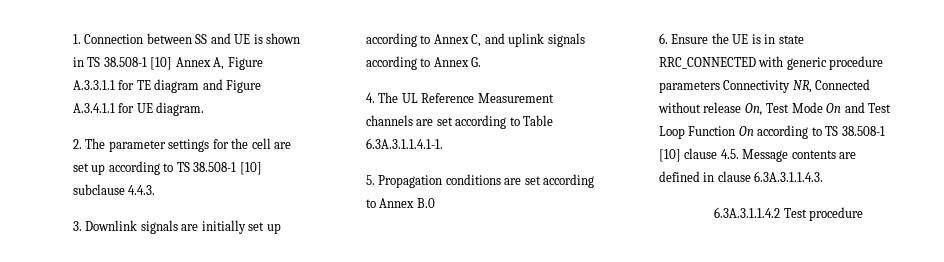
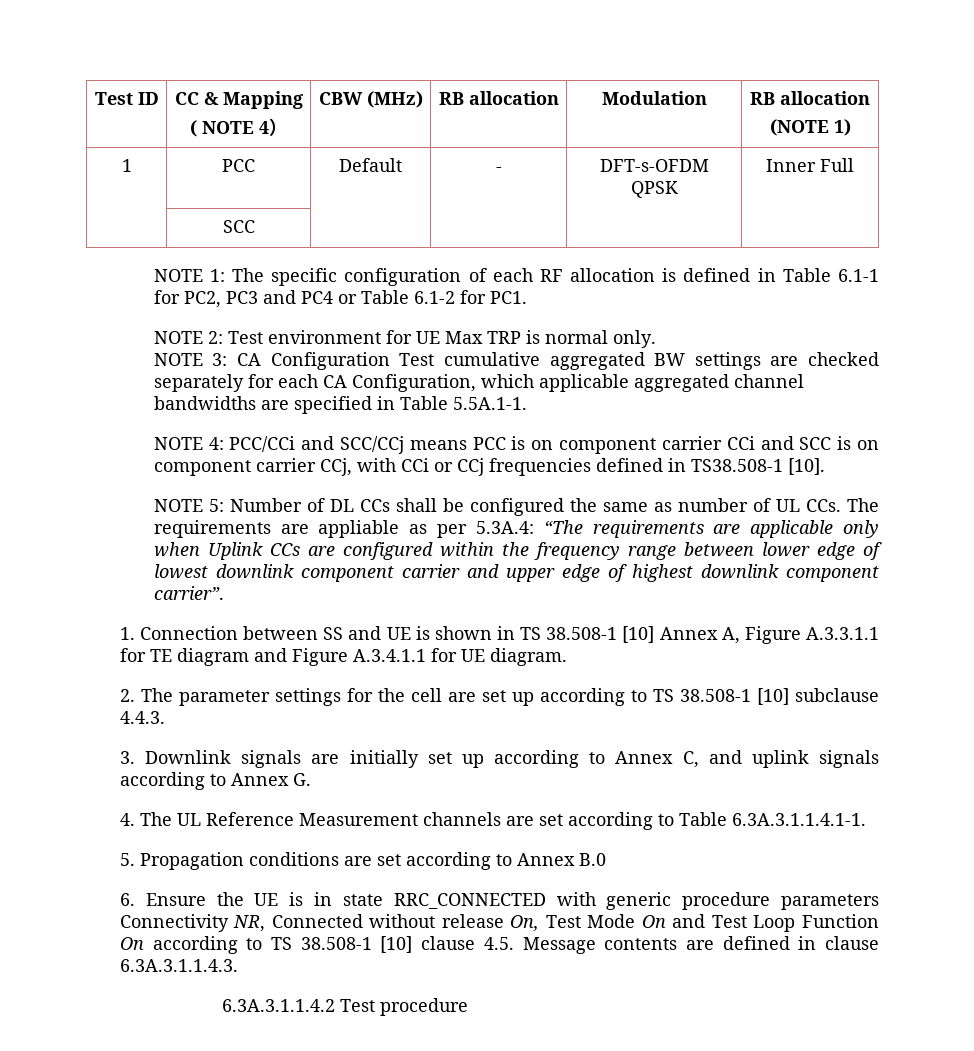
+ Test ID | CC & Mapping
+ ( NOTE 4） | CBW (MHz) | RB allocation | Modulation | RB allocation
+ (NOTE 1)
+ 1 | PCC | Default | - | DFT-s-OFDM QPSK | Inner Full
+ | SCC | | | |
+ NOTE 1: The specific configuration of each RF allocation is defined in Table 6.1-1 for PC2, PC3 and PC4 or Table 6.1-2 for PC1.
+ NOTE 2: Test environment for UE Max TRP is normal only.
+ NOTE 3: CA Configuration Test cumulative aggregated BW settings are checked separately for each CA Configuration, which applicable aggregated channel bandwidths are specified in Table 5.5A.1-1.
+ NOTE 4: PCC/CCi and SCC/CCj means PCC is on component carrier CCi and SCC is on component carrier CCj, with CCi or CCj frequencies defined in TS38.508-1 [10].
+ NOTE 5: Number of DL CCs shall be configured the same as number of UL CCs. The requirements are appliable as per 5.3A.4: “The requirements are applicable only when Uplink CCs are configured within the frequency range between lower edge of lowest downlink component carrier and upper edge of highest downlink component carrier”.

